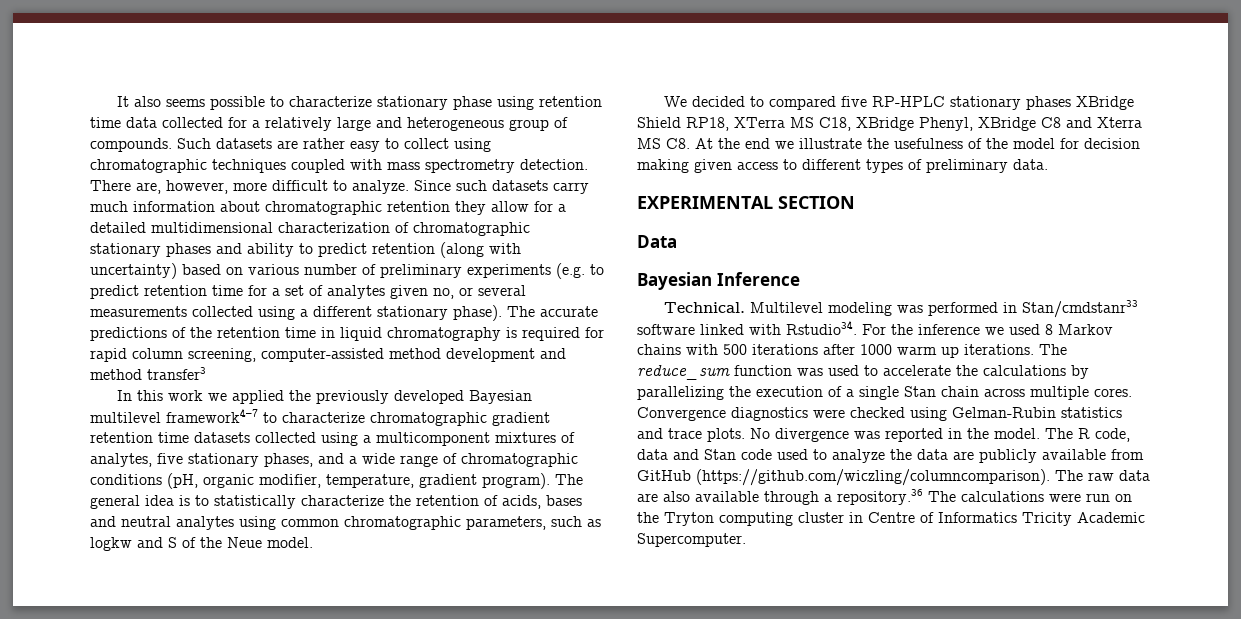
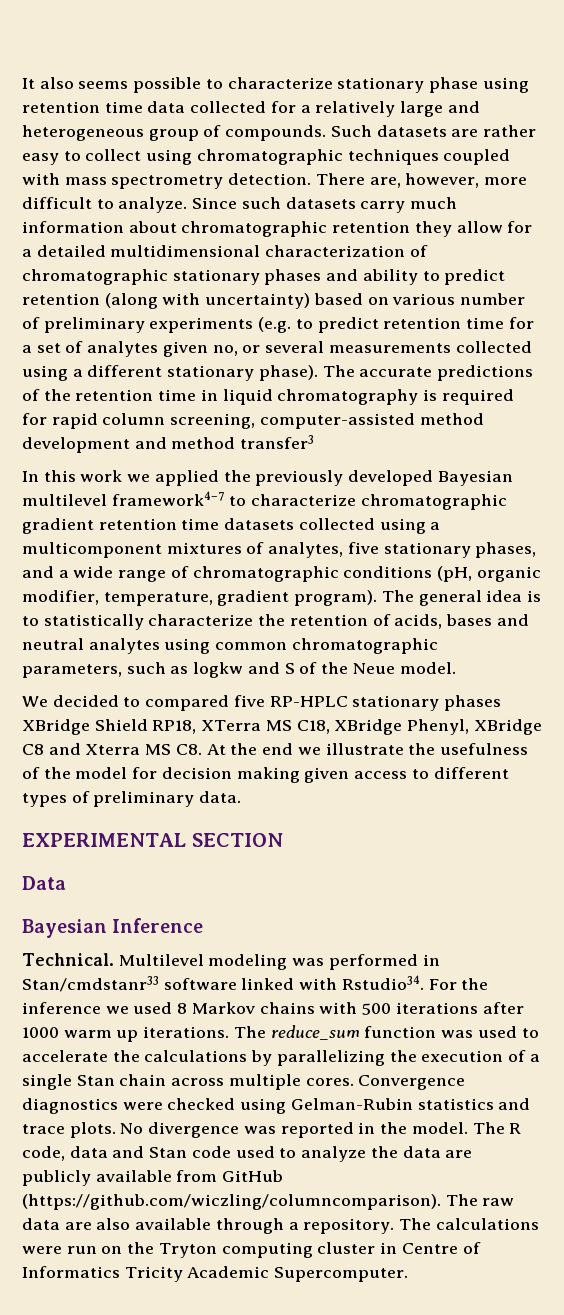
- The R code, data and Stan code used to analyze the data are publicly available from GitHub (https://github.com/wiczling/columncomparison). The raw data are also available through a repository.36 The calculations were run on the Tryton computing cluster in Centre of Informatics Tricity Academic Supercomputer.
+ The R code, data and Stan code used to analyze the data are publicly available from GitHub (https://github.com/wiczling/columncomparison). The raw data are also available through a repository. The calculations were run on the Tryton computing cluster in Centre of Informatics Tricity Academic Supercomputer.

